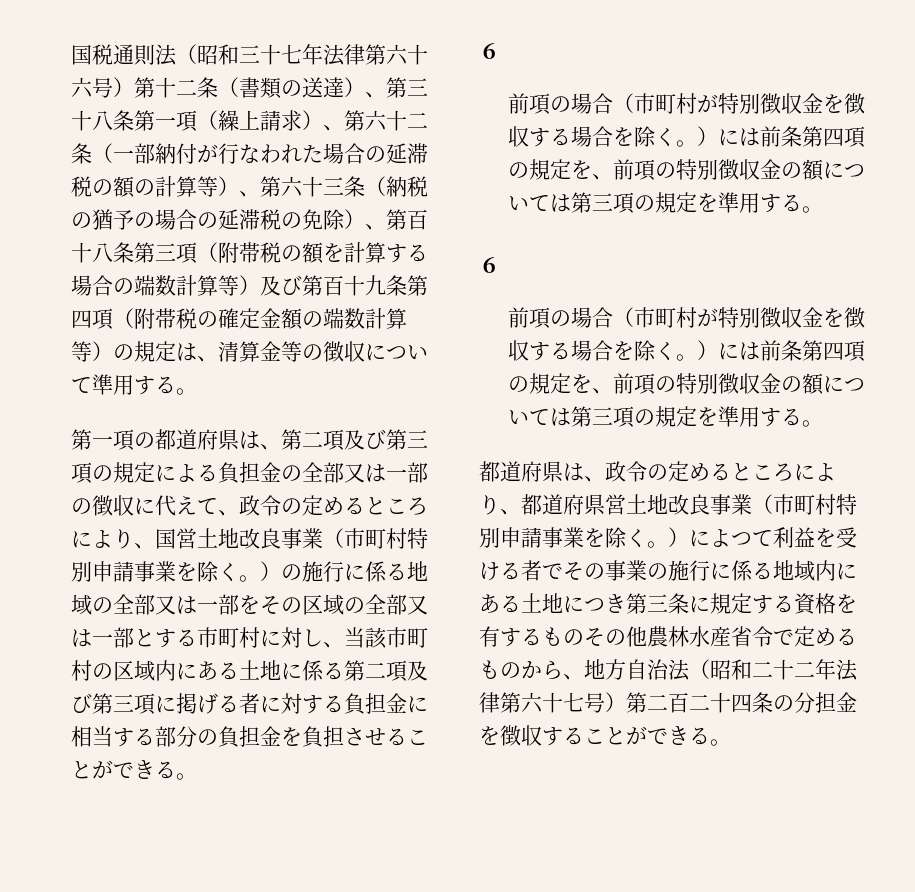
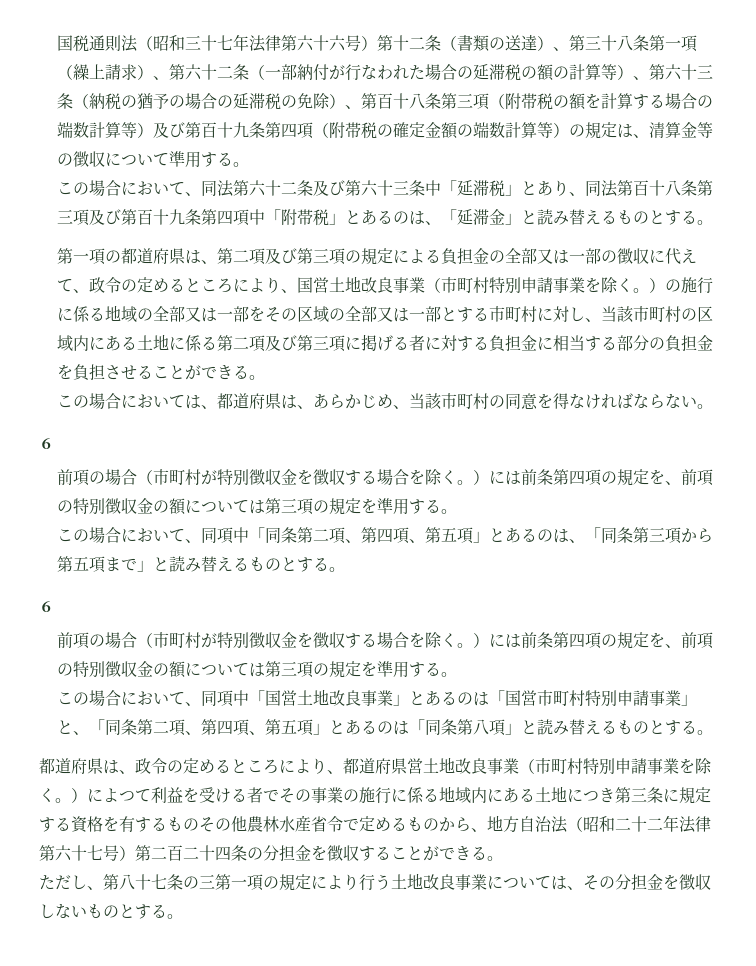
+ この場合において、同法第六十二条及び第六十三条中「延滞税」とあり、同法第百十八条第三項及び第百十九条第四項中「附帯税」とあるのは、「延滞金」と読み替えるものとする。
+ この場合においては、都道府県は、あらかじめ、当該市町村の同意を得なければならない。
+ この場合において、同項中「同条第二項、第四項、第五項」とあるのは、「同条第三項から第五項まで」と読み替えるものとする。
+ この場合において、同項中「国営土地改良事業」とあるのは「国営市町村特別申請事業」と、「同条第二項、第四項、第五項」とあるのは「同条第八項」と読み替えるものとする。
+ ただし、第八十七条の三第一項の規定により行う土地改良事業については、その分担金を徴収しないものとする。

